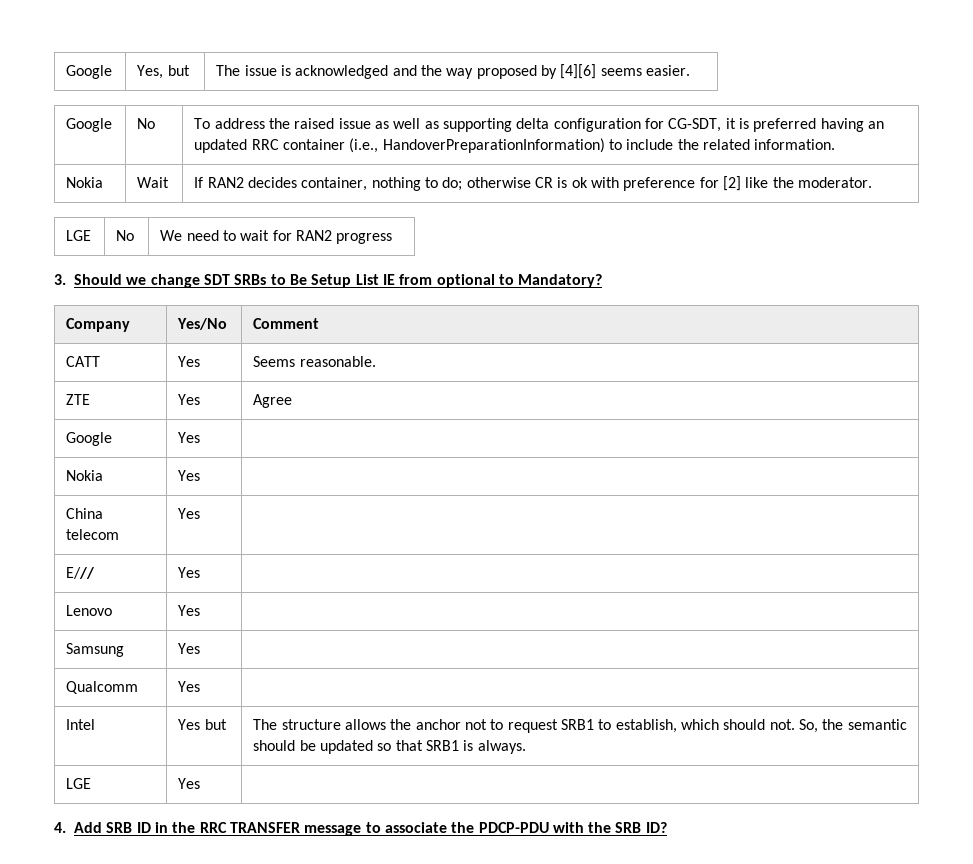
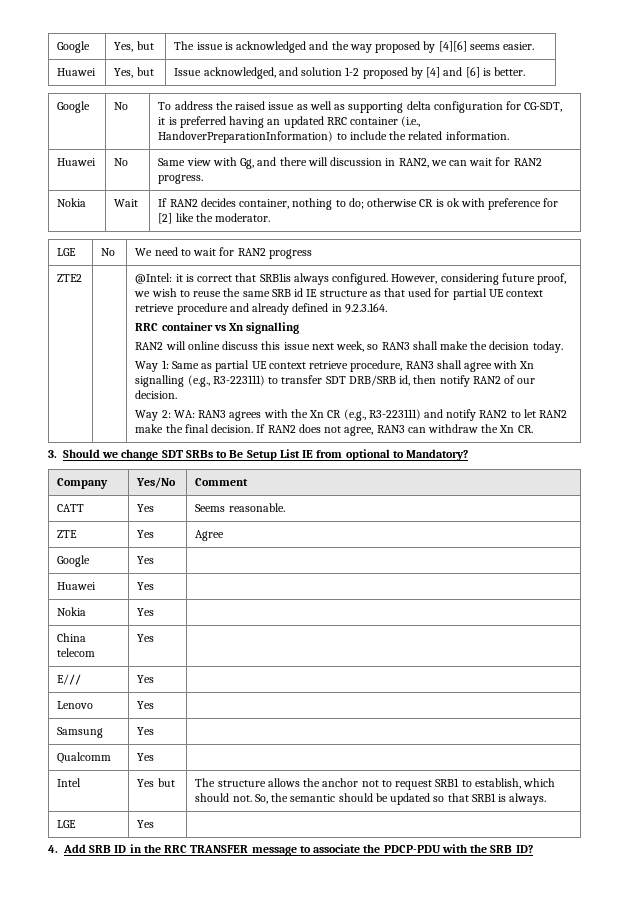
+ Huawei | Yes, but | Issue acknowledged, and solution 1-2 proposed by [4] and [6] is better.
+ Huawei | No | Same view with Gg, and there will discussion in RAN2, we can wait for RAN2 progress.
+ ZTE2 | | @Intel: it is correct that SRB1is always configured. However, considering future proof, we wish to reuse the same SRB id IE structure as that used for partial UE context retrieve procedure and already defined in 9.2.3.164.
+ RRC container vs Xn signalling
+ RAN2 will online discuss this issue next week, so RAN3 shall make the decision today.
+ Way 1: Same as partial UE context retrieve procedure, RAN3 shall agree with Xn signalling (e.g., R3-223111) to transfer SDT DRB/SRB id, then notify RAN2 of our decision.
+ Way 2: WA: RAN3 agrees with the Xn CR (e.g., R3-223111) and notify RAN2 to let RAN2 make the final decision. If RAN2 does not agree, RAN3 can withdraw the Xn CR.
+ Huawei | Yes |

